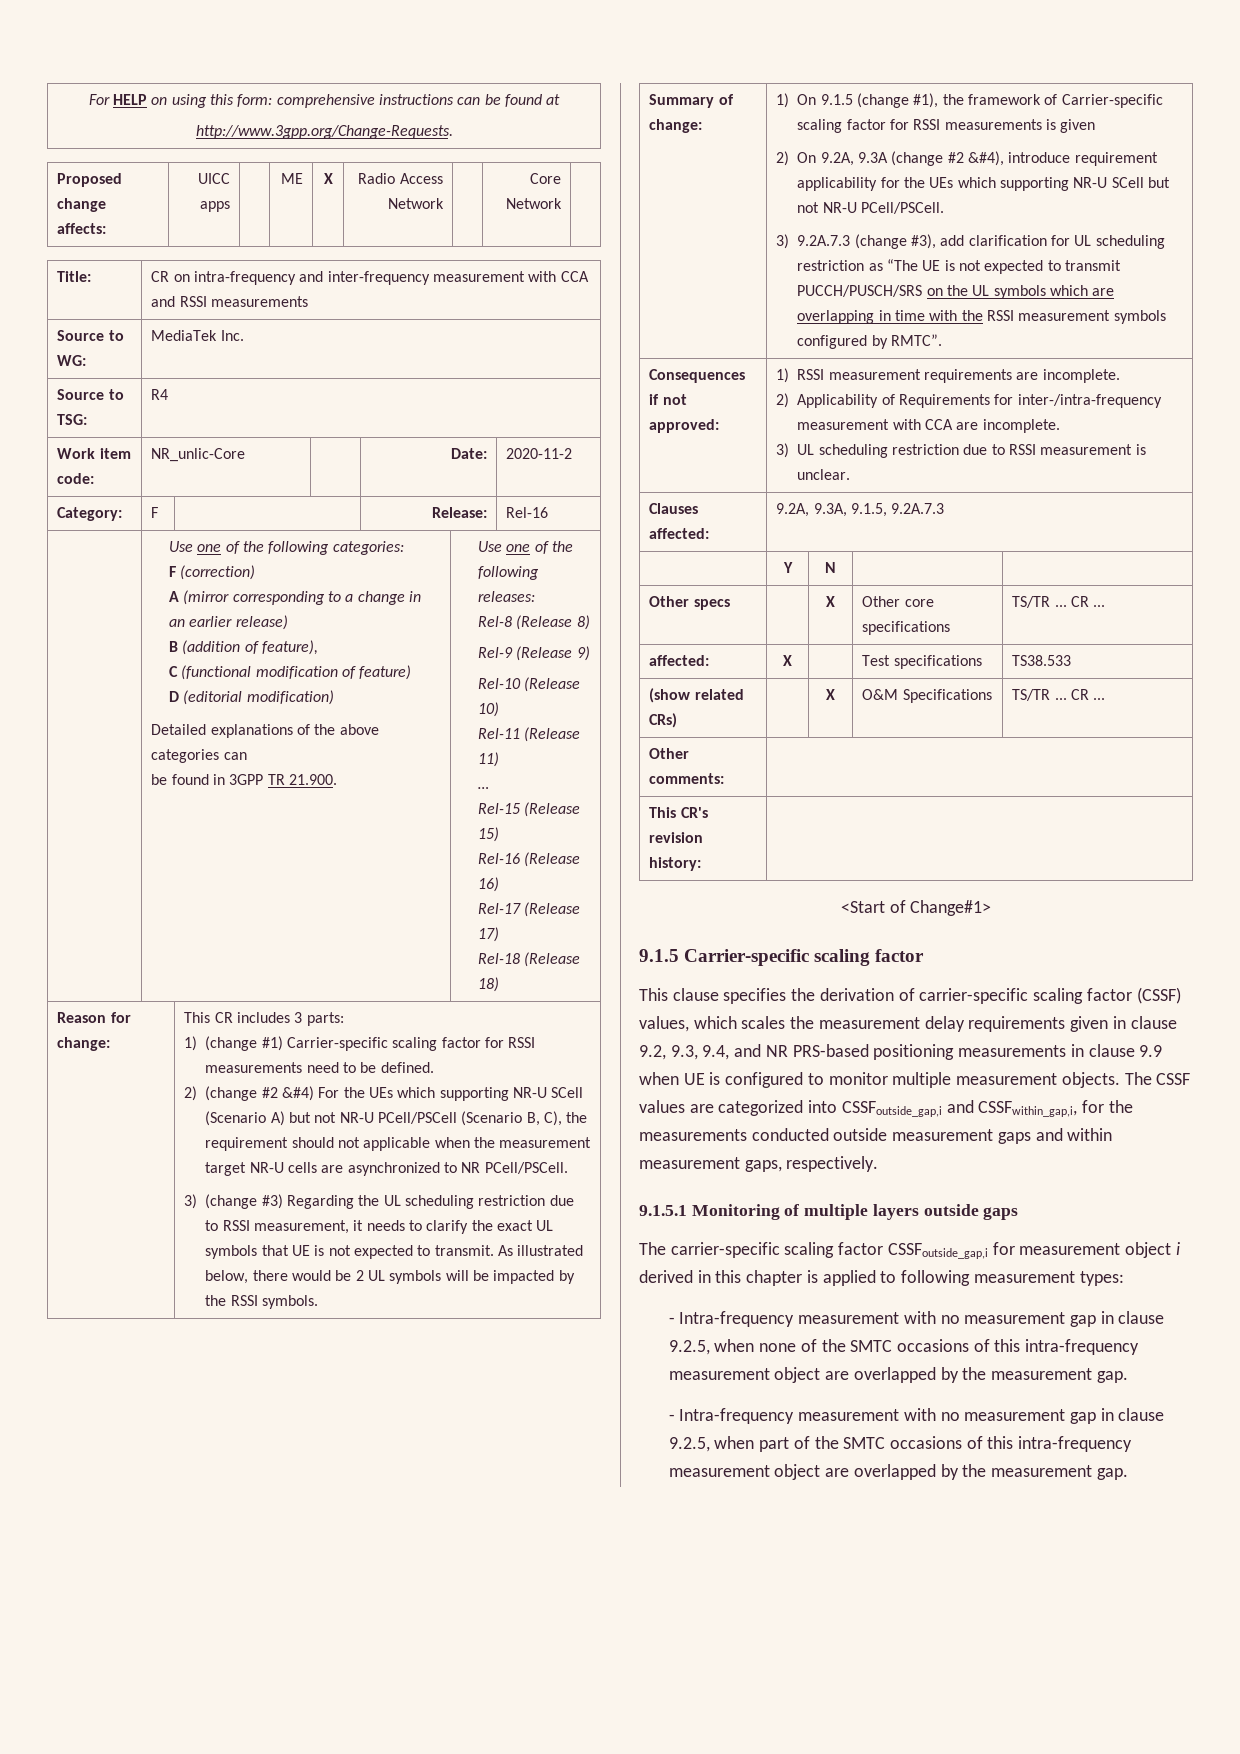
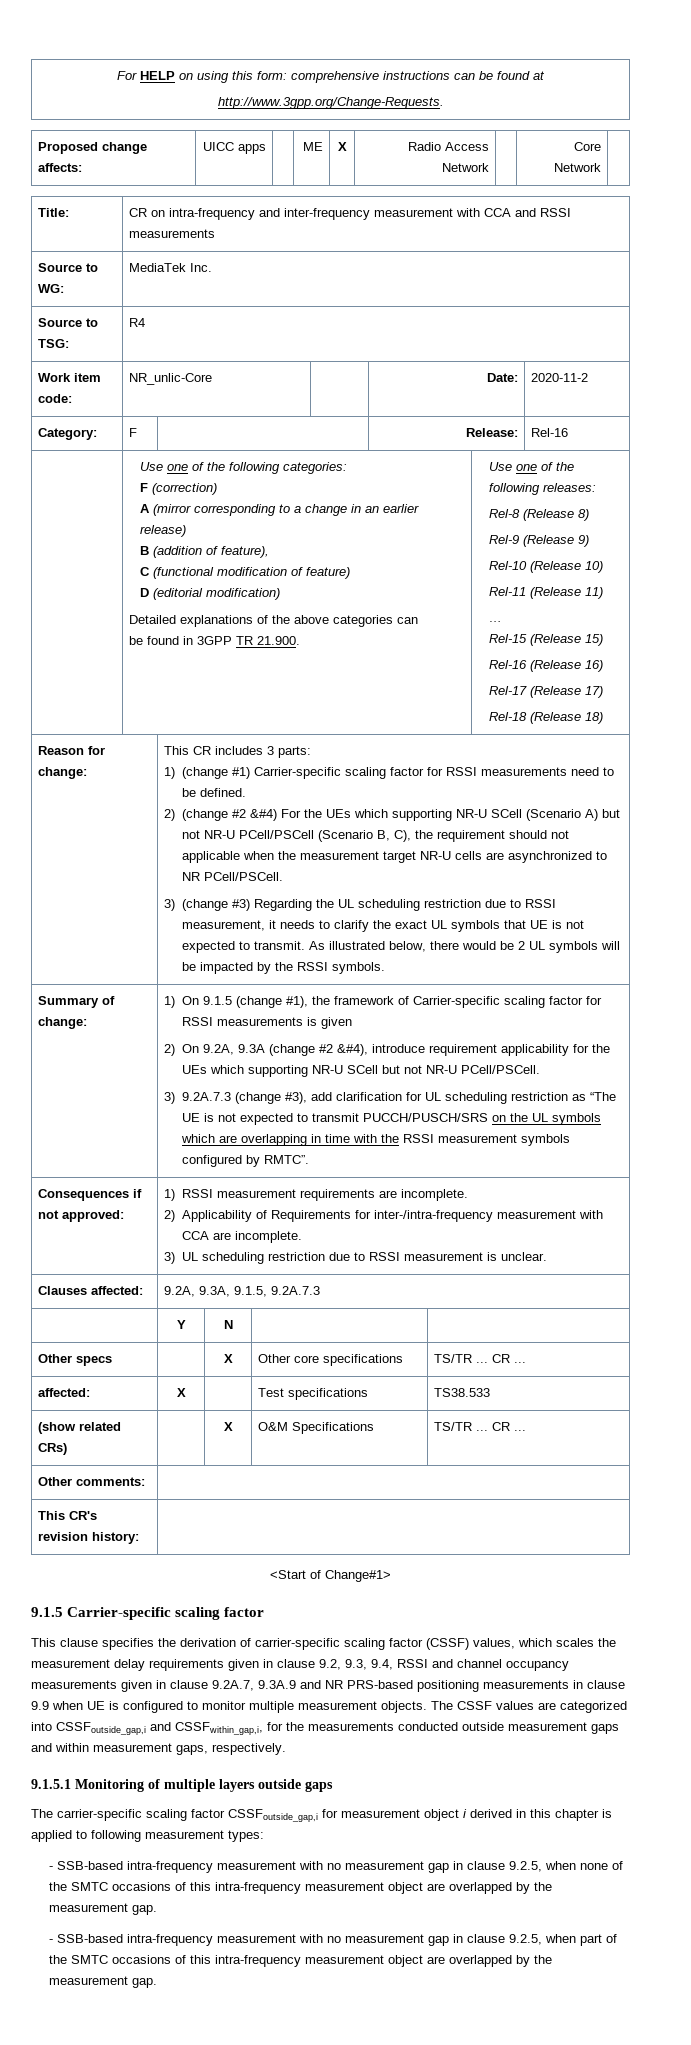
- This clause specifies the derivation of carrier-specific scaling factor (CSSF) values, which scales the measurement delay requirements given in clause 9.2, 9.3, 9.4, and NR PRS-based positioning measurements in clause 9.9 when UE is configured to monitor multiple measurement objects.
+ This clause specifies the derivation of carrier-specific scaling factor (CSSF) values, which scales the measurement delay requirements given in clause 9.2, 9.3, 9.4, RSSI and channel occupancy measurements given in clause 9.2A.7, 9.3A.9 and NR PRS-based positioning measurements in clause 9.9 when UE is configured to monitor multiple measurement objects.
- - Intra-frequency measurement with no measurement gap in clause 9.2.5, when none of the SMTC occasions of this intra-frequency measurement object are overlapped by the measurement gap.
+ - SSB-based intra-frequency measurement with no measurement gap in clause 9.2.5, when none of the SMTC occasions of this intra-frequency measurement object are overlapped by the measurement gap.
- - Intra-frequency measurement with no measurement gap in clause 9.2.5, when part of the SMTC occasions of this intra-frequency measurement object are overlapped by the measurement gap.
+ - SSB-based intra-frequency measurement with no measurement gap in clause 9.2.5, when part of the SMTC occasions of this intra-frequency measurement object are overlapped by the measurement gap.

